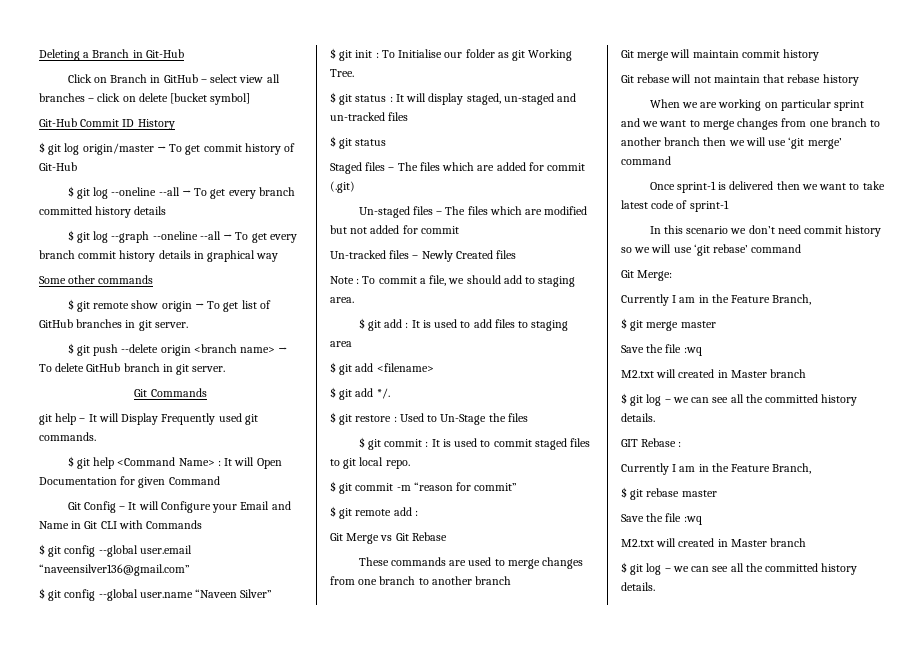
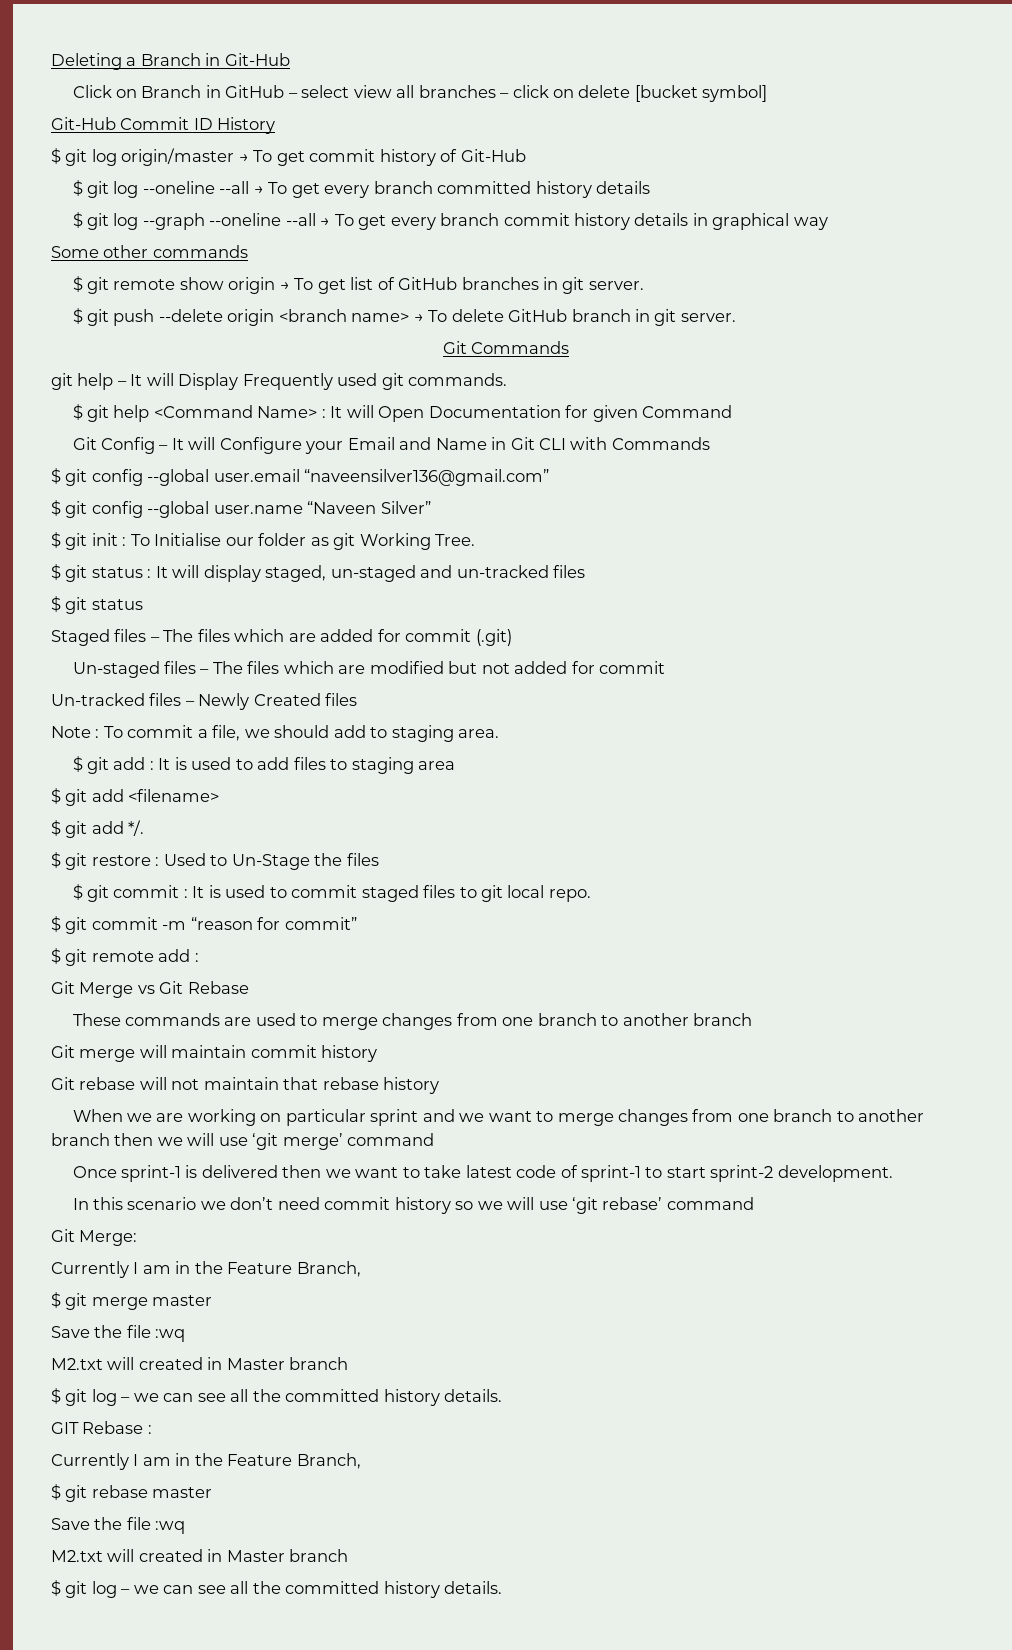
- Once sprint-1 is delivered then we want to take latest code of sprint-1
+ Once sprint-1 is delivered then we want to take latest code of sprint-1 to start sprint-2 development.

